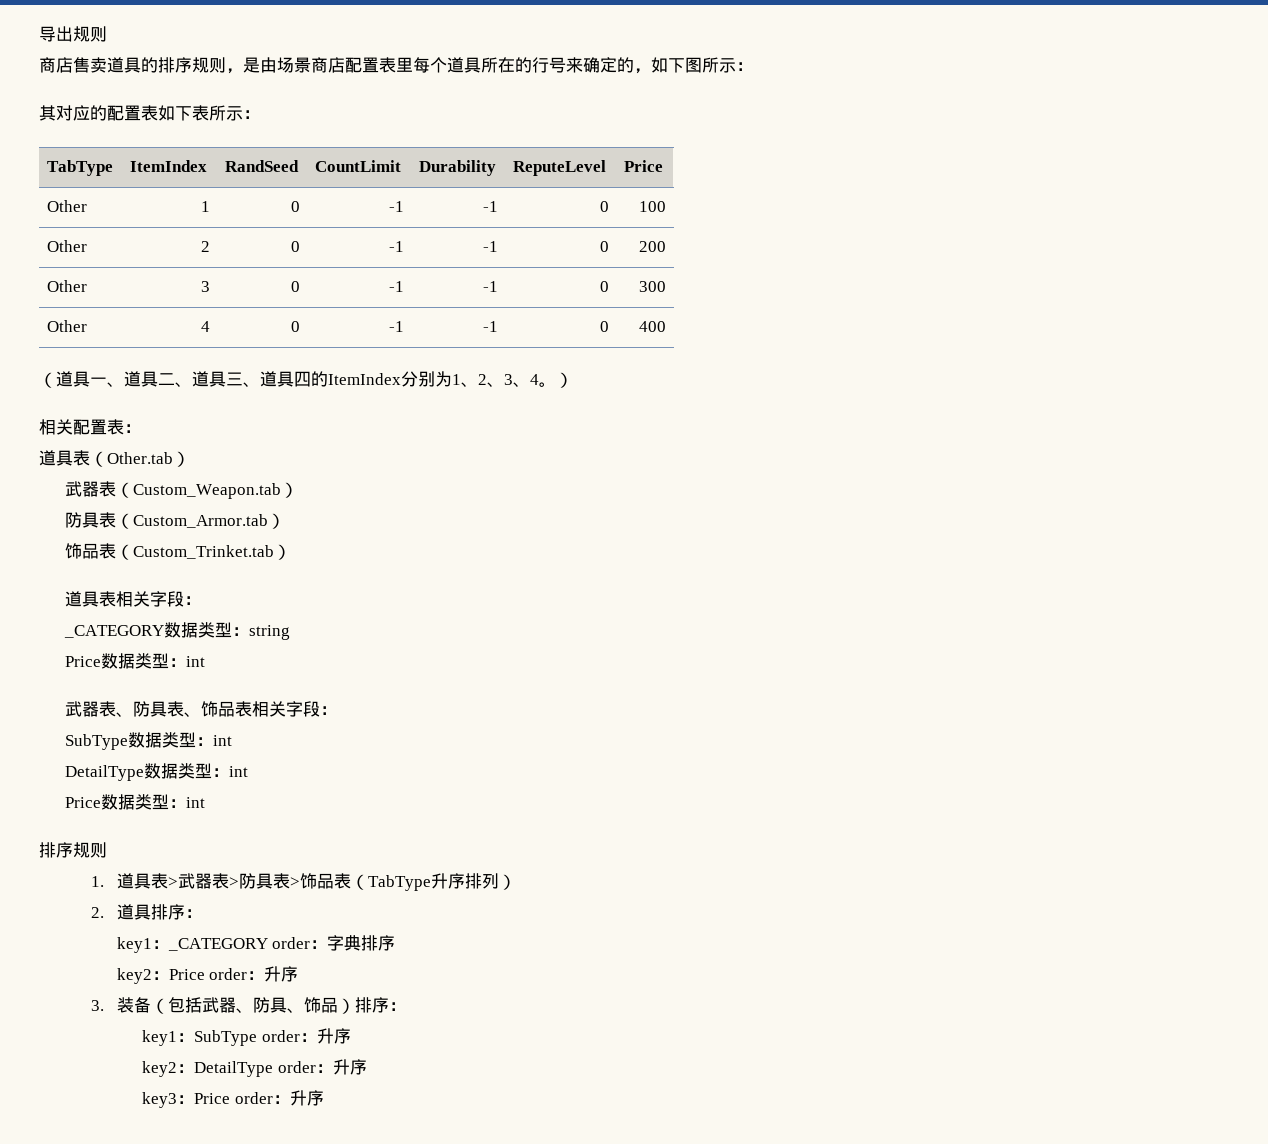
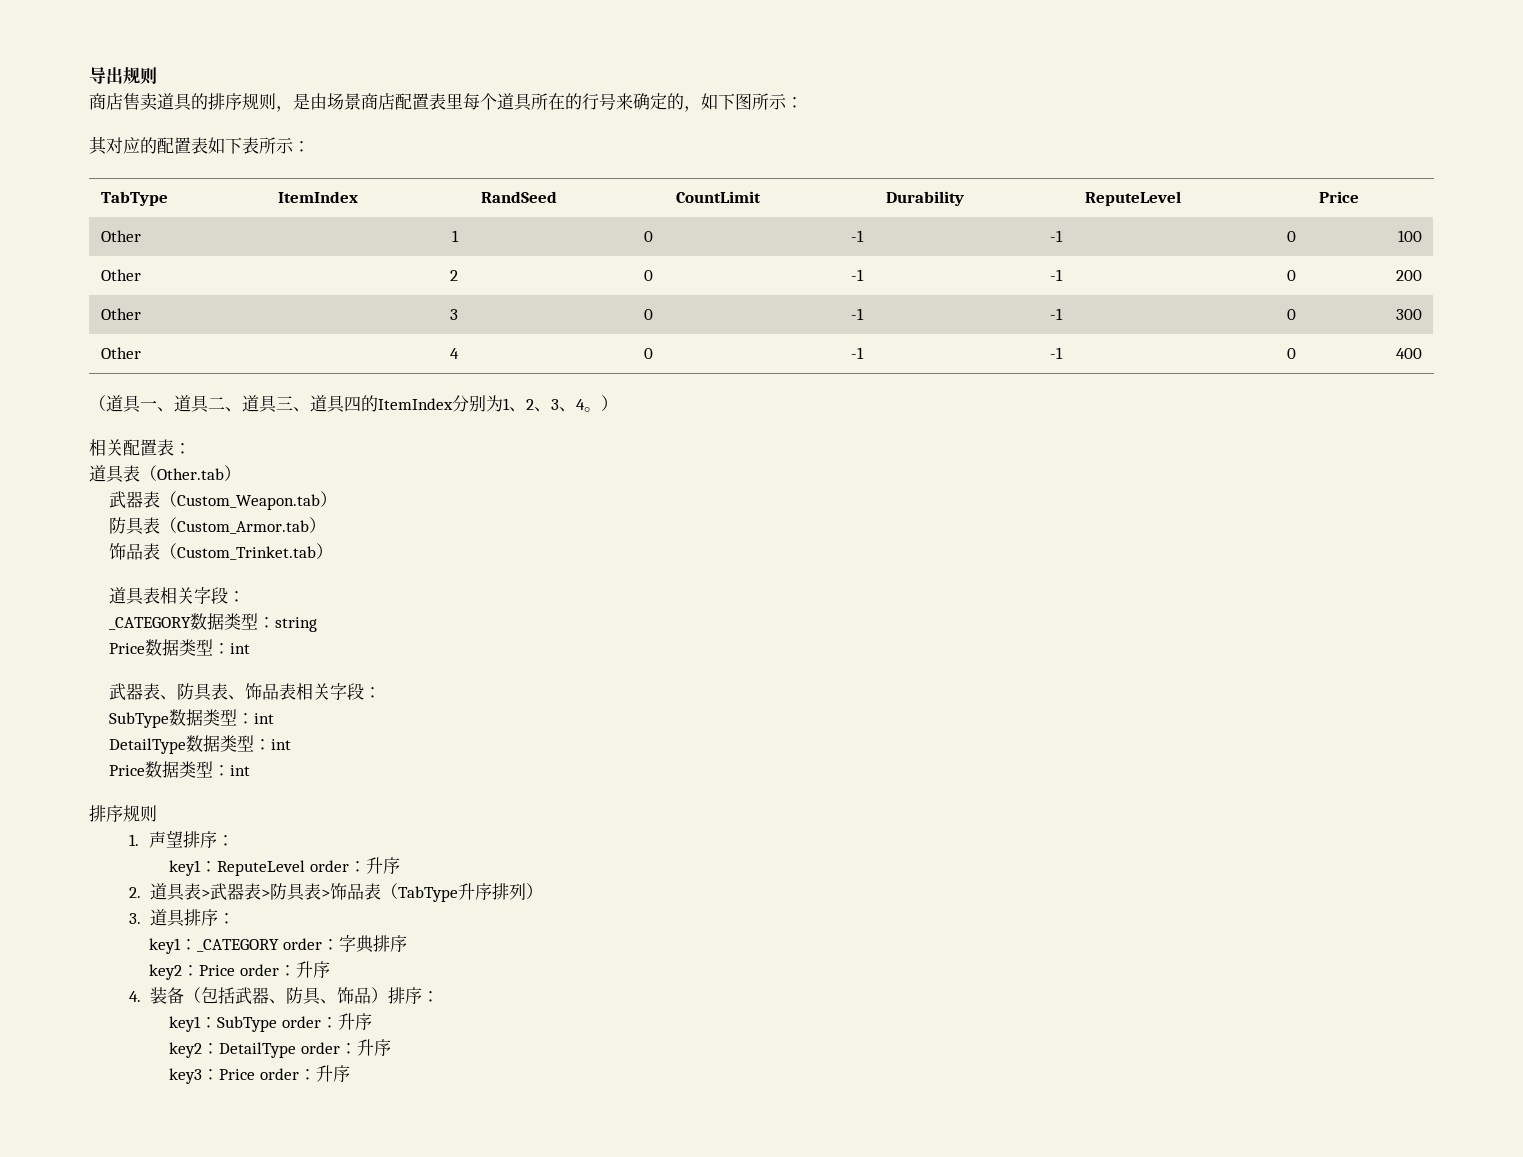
- 1.道具表>武器表>防具表>饰品表（TabType升序排列）
+ 1.声望排序：
+ key1：ReputeLevel order：升序
+ 2.道具表>武器表>防具表>饰品表（TabType升序排列）
- 2.道具排序：
+ 3.道具排序：
- 3.装备（包括武器、防具、饰品）排序：
+ 4.装备（包括武器、防具、饰品）排序：

